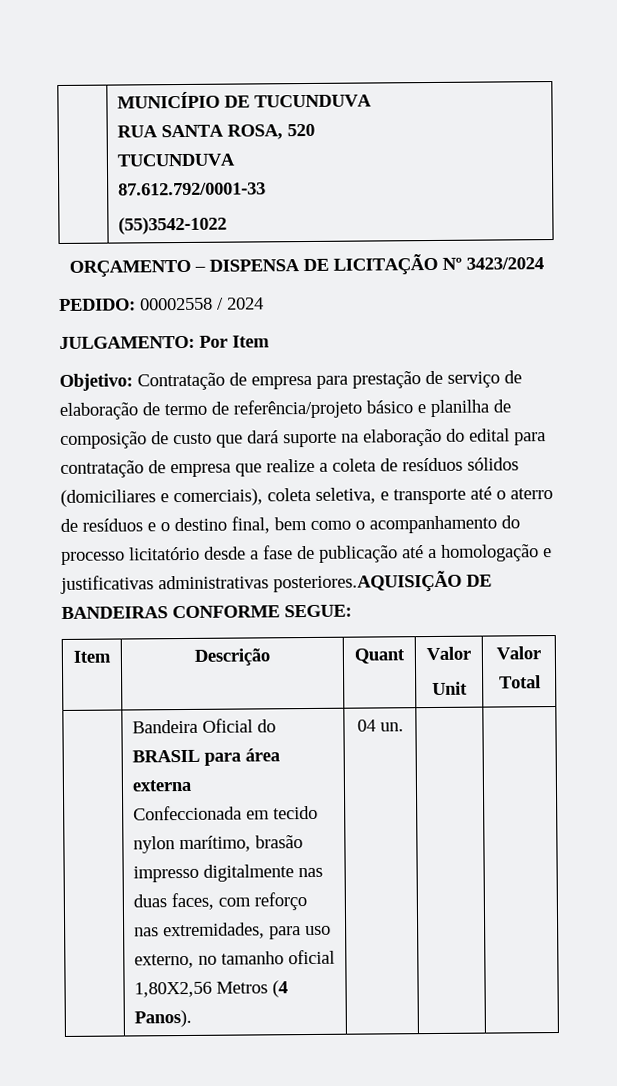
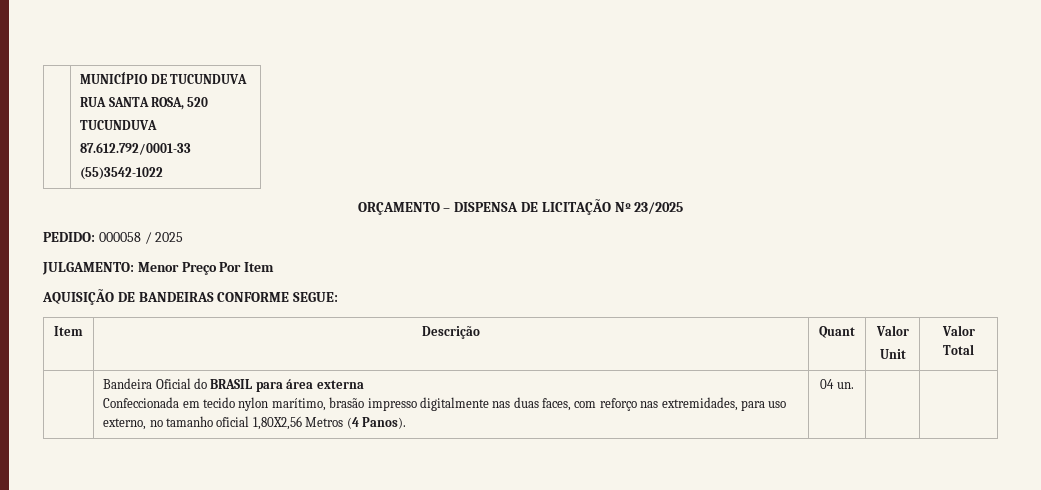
- ORÇAMENTO – DISPENSA DE LICITAÇÃO Nº 3423/2024
+ ORÇAMENTO – DISPENSA DE LICITAÇÃO Nº 23/2025
- PEDIDO: 00002558 / 2024
+ PEDIDO: 000058 / 2025
- JULGAMENTO: Por Item
+ JULGAMENTO: Menor Preço Por Item
- Objetivo: Contratação de empresa para prestação de serviço de elaboração de termo de referência/projeto básico e planilha de composição de custo que dará suporte na elaboração do edital para contratação de empresa que realize a coleta de resíduos sólidos (domiciliares e comerciais), coleta seletiva, e transporte até o aterro de resíduos e o destino final, bem como o acompanhamento do processo licitatório desde a fase de publicação até a homologação e justificativas administrativas posteriores.AQUISIÇÃO DE BANDEIRAS CONFORME SEGUE:
+ AQUISIÇÃO DE BANDEIRAS CONFORME SEGUE:

